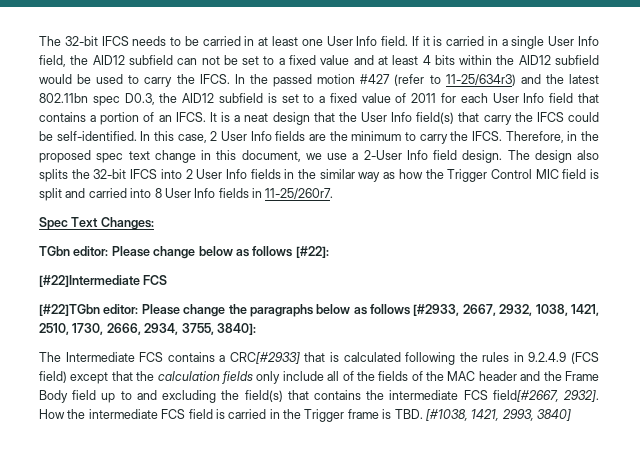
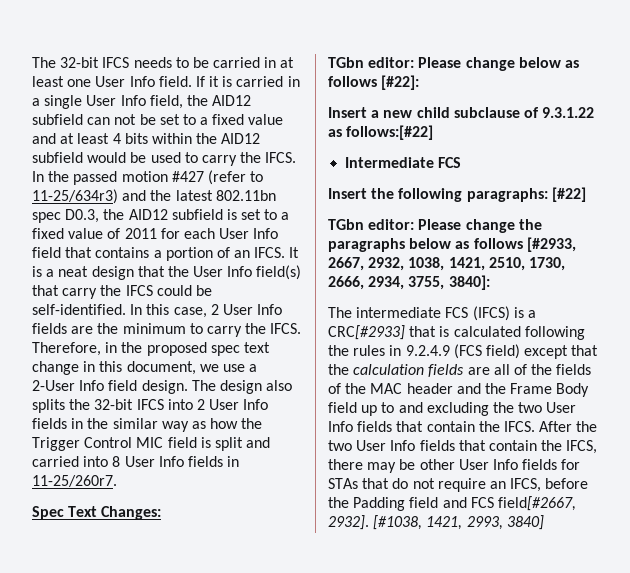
- [#22]Intermediate FCS
- [#22]TGbn editor: Please change the paragraphs below as follows [#2933, 2667, 2932, 1038, 1421, 2510, 1730, 2666, 2934, 3755, 3840]:
+ Insert a new child subclause of 9.3.1.22 as follows:[#22]
+ Intermediate FCS
+ Insert the following paragraphs: [#22]
+ TGbn editor: Please change the paragraphs below as follows [#2933, 2667, 2932, 1038, 1421, 2510, 1730, 2666, 2934, 3755, 3840]:
- The Intermediate FCS contains a CRC[#2933] that is calculated following the rules in 9.2.4.9 (FCS field) except that the calculation fields only include all of the fields of the MAC header and the Frame Body field up to and excluding the field(s) that contains the intermediate FCS field[#2667, 2932]. How the intermediate FCS field is carried in the Trigger frame is TBD. [#1038, 1421, 2993, 3840]
+ The intermediate FCS (IFCS) is a CRC[#2933] that is calculated following the rules in 9.2.4.9 (FCS field) except that the calculation fields are all of the fields of the MAC header and the Frame Body field up to and excluding the two User Info fields that contain the IFCS. After the two User Info fields that contain the IFCS, there may be other User Info fields for STAs that do not require an IFCS, before the Padding field and FCS field[#2667, 2932]. [#1038, 1421, 2993, 3840]

